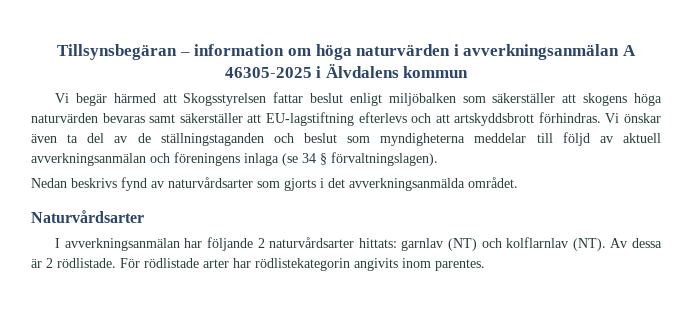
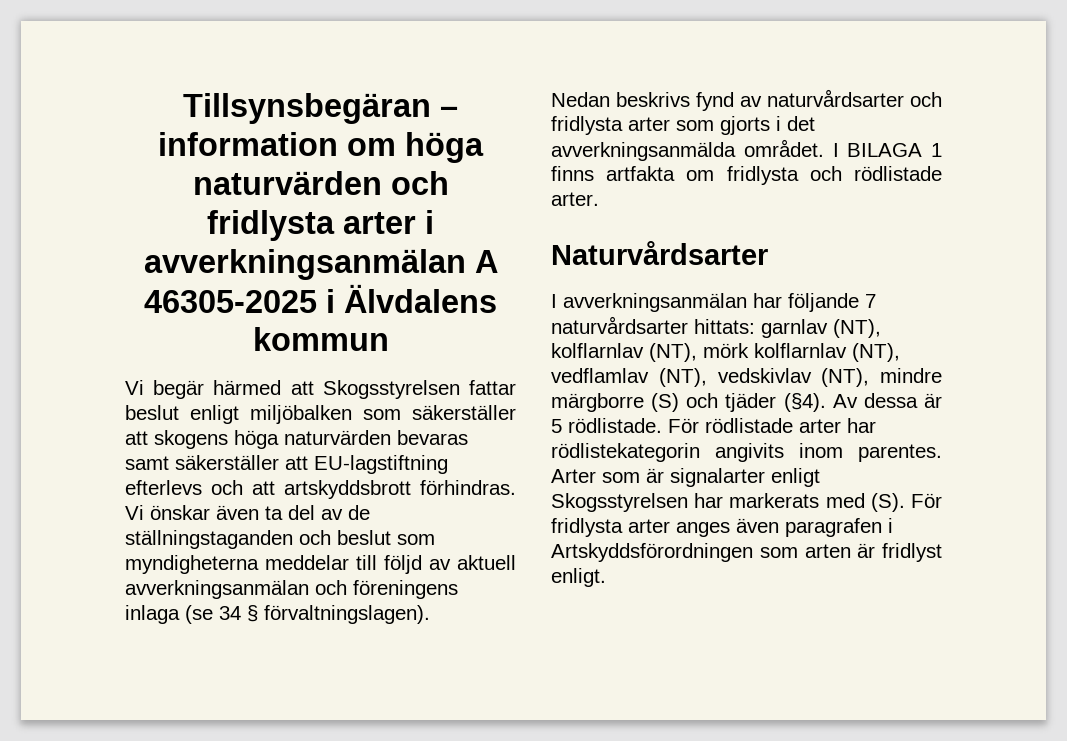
- Tillsynsbegäran – information om höga naturvärden i avverkningsanmälan A 46305-2025 i Älvdalens kommun
+ Tillsynsbegäran – information om höga naturvärden och fridlysta arter i avverkningsanmälan A 46305-2025 i Älvdalens kommun
- Nedan beskrivs fynd av naturvårdsarter som gjorts i det avverkningsanmälda området.
+ Nedan beskrivs fynd av naturvårdsarter och fridlysta arter som gjorts i det avverkningsanmälda området. I BILAGA 1 finns artfakta om fridlysta och rödlistade arter.
- I avverkningsanmälan har följande 2 naturvårdsarter hittats: garnlav (NT) och kolflarnlav (NT). Av dessa är 2 rödlistade.
+ I avverkningsanmälan har följande 7 naturvårdsarter hittats: garnlav (NT), kolflarnlav (NT), mörk kolflarnlav (NT), vedflamlav (NT), vedskivlav (NT), mindre märgborre (S) och tjäder (§4). Av dessa är 5 rödlistade.
+ Arter som är signalarter enligt Skogsstyrelsen har markerats med (S). För fridlysta arter anges även paragrafen i Artskyddsförordningen som arten är fridlyst enligt.

